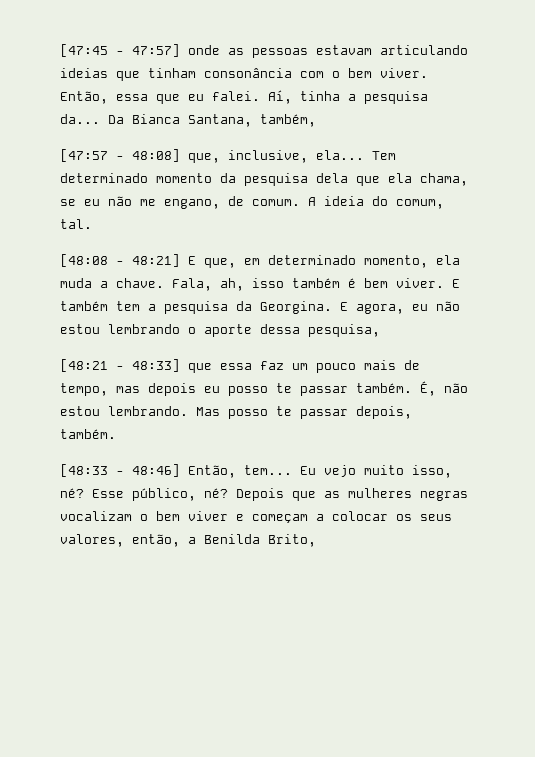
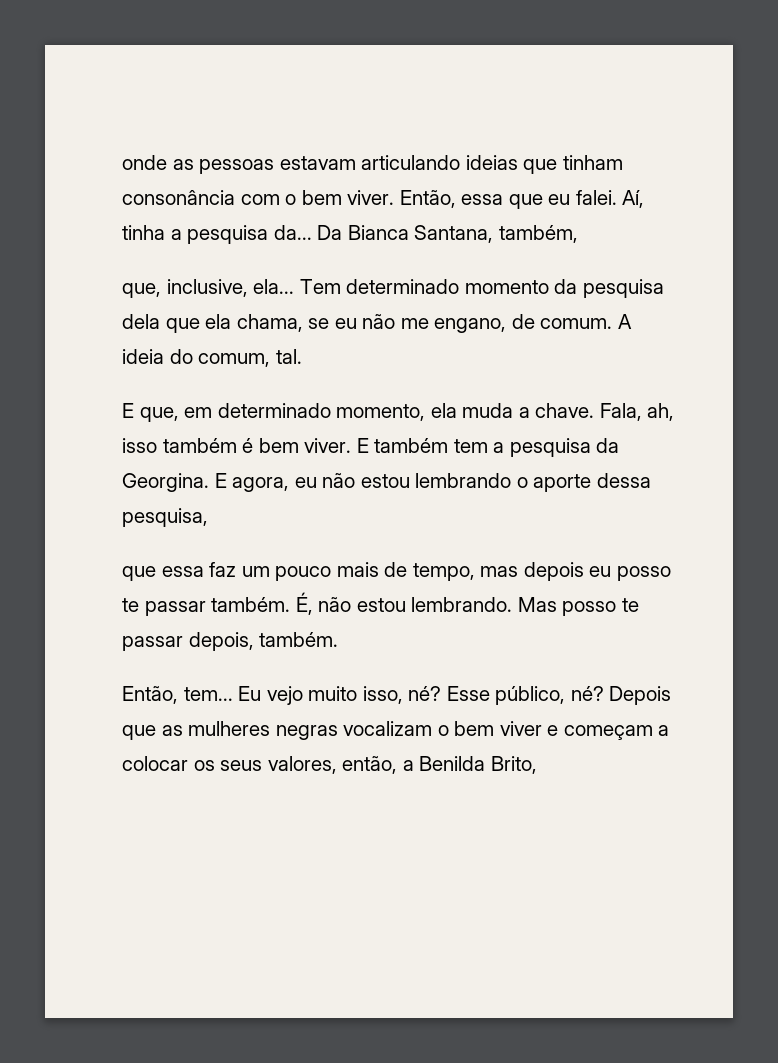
- [47:45 - 47:57] onde as pessoas estavam articulando ideias que tinham consonância com o bem viver.
+ onde as pessoas estavam articulando ideias que tinham consonância com o bem viver.
- [47:57 - 48:08] que, inclusive, ela...
+ que, inclusive, ela...
- [48:08 - 48:21] E que, em determinado momento, ela muda a chave.
+ E que, em determinado momento, ela muda a chave.
- [48:21 - 48:33] que essa faz um pouco mais de tempo, mas depois eu posso te passar também.
+ que essa faz um pouco mais de tempo, mas depois eu posso te passar também.
- [48:33 - 48:46] Então, tem...
+ Então, tem...

